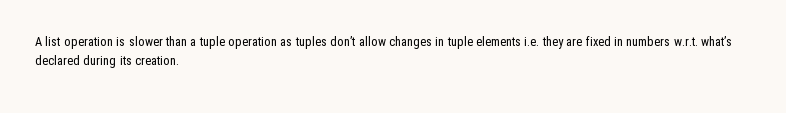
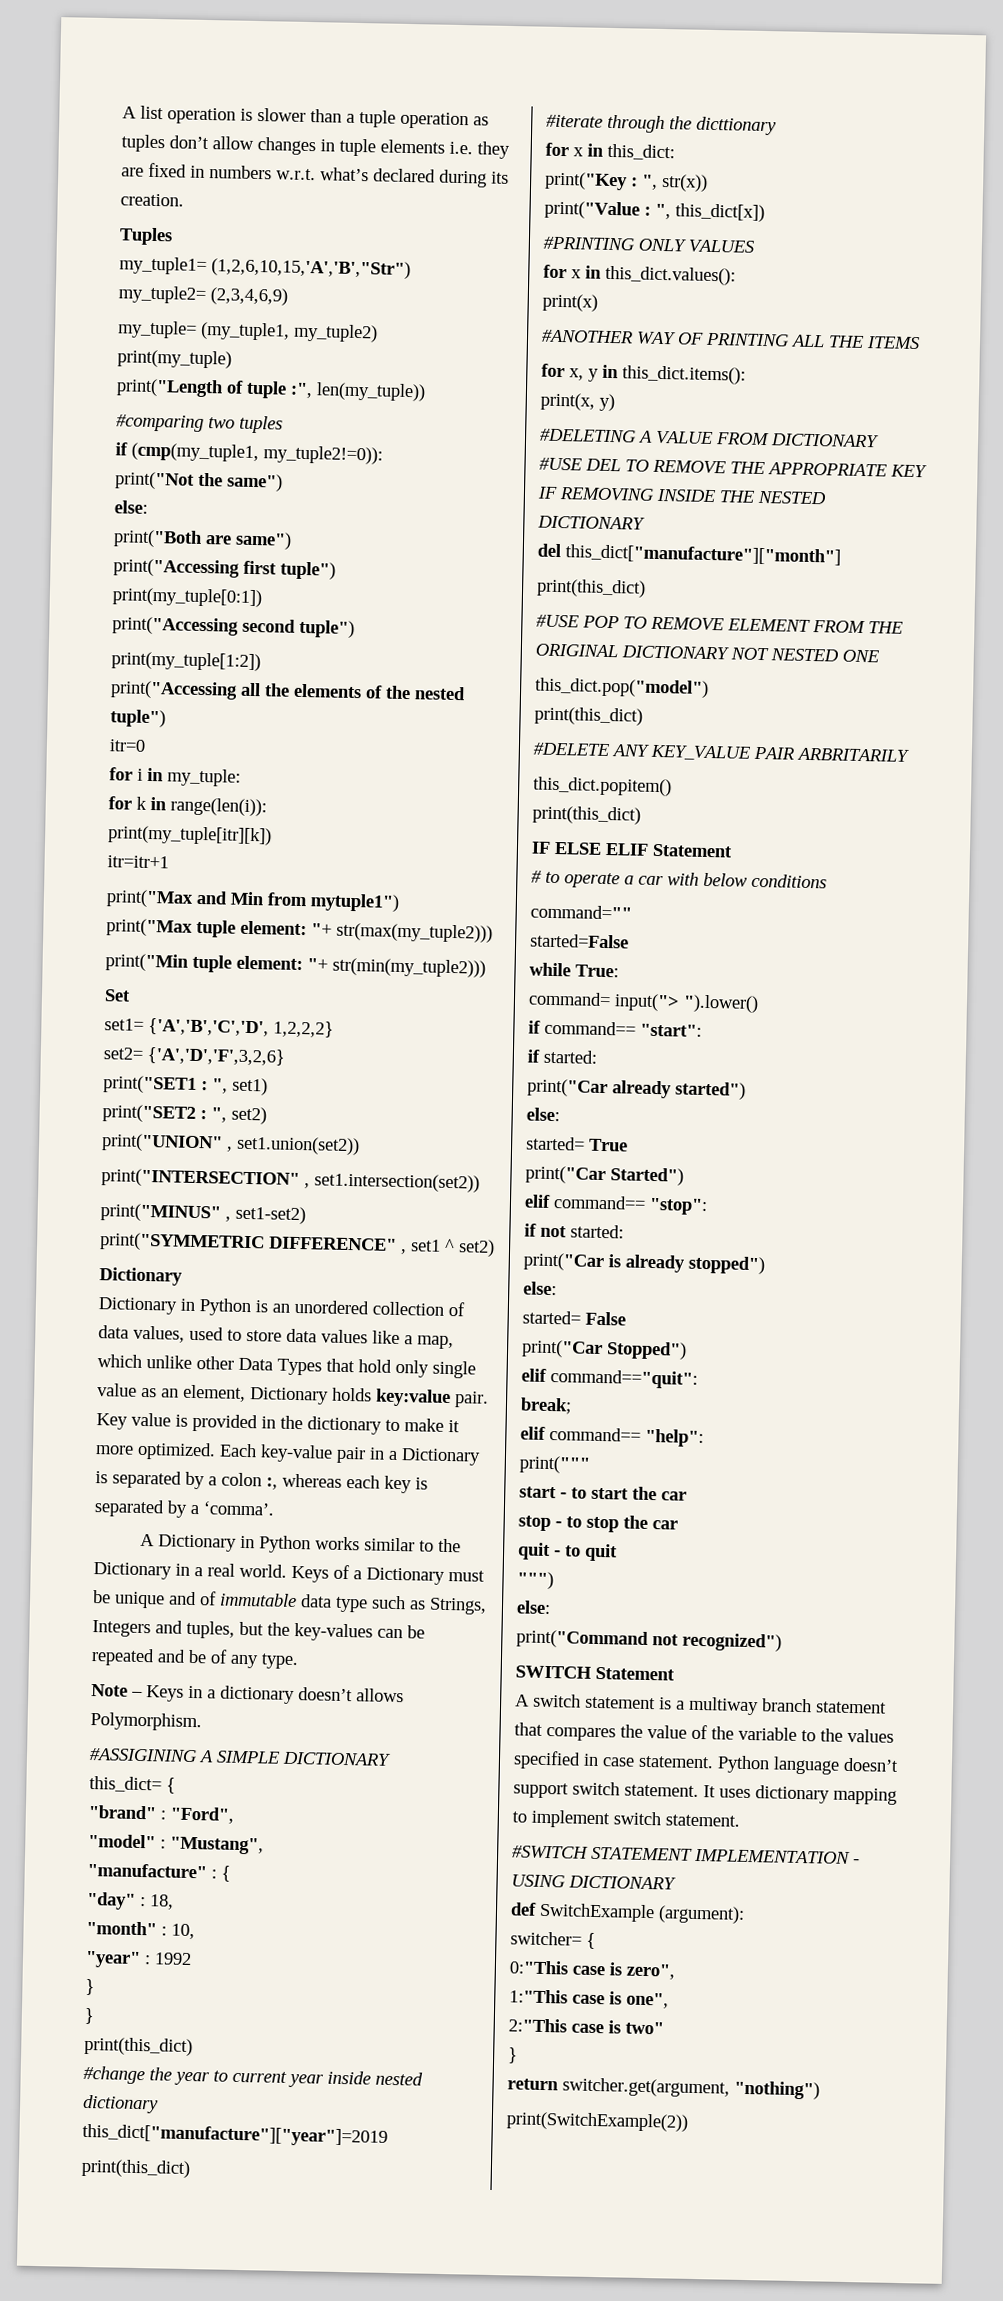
+ Tuples
+ my_tuple1= (1,2,6,10,15,'A','B',"Str")
+ my_tuple2= (2,3,4,6,9)
+ my_tuple= (my_tuple1, my_tuple2)
+ print(my_tuple)
+ print("Length of tuple :", len(my_tuple))
+ #comparing two tuples
+ if (cmp(my_tuple1, my_tuple2!=0)):
+ print("Not the same")
+ else:
+ print("Both are same")
+ print("Accessing first tuple")
+ print(my_tuple[0:1])
+ print("Accessing second tuple")
+ print(my_tuple[1:2])
+ print("Accessing all the elements of the nested tuple")
+ itr=0
+ for i in my_tuple:
+ for k in range(len(i)):
+ print(my_tuple[itr][k])
+ itr=itr+1
+ print("Max and Min from mytuple1")
+ print("Max tuple element: "+ str(max(my_tuple2)))
+ print("Min tuple element: "+ str(min(my_tuple2)))
+ Set
+ set1= {'A','B','C','D', 1,2,2,2}
+ set2= {'A','D','F',3,2,6}
+ print("SET1 : ", set1)
+ print("SET2 : ", set2)
+ print("UNION" , set1.union(set2))
+ print("INTERSECTION" , set1.intersection(set2))
+ print("MINUS" , set1-set2)
+ print("SYMMETRIC DIFFERENCE" , set1 ^ set2)
+ Dictionary
+ Dictionary in Python is an unordered collection of data values, used to store data values like a map, which unlike other Data Types that hold only single value as an element, Dictionary holds key:value pair. Key value is provided in the dictionary to make it more optimized. Each key-value pair in a Dictionary is separated by a colon :, whereas each key is separated by a ‘comma’.
+ A Dictionary in Python works similar to the Dictionary in a real world. Keys of a Dictionary must be unique and of immutable data type such as Strings, Integers and tuples, but the key-values can be repeated and be of any type.
+ Note – Keys in a dictionary doesn’t allows Polymorphism.
+ #ASSIGINING A SIMPLE DICTIONARY
+ this_dict= {
+ "brand" : "Ford",
+ "model" : "Mustang",
+ "manufacture" : {
+ "day" : 18,
+ "month" : 10,
+ "year" : 1992
+ }
+ }
+ print(this_dict)
+ #change the year to current year inside nested dictionary
+ this_dict["manufacture"]["year"]=2019
+ print(this_dict)
+ #iterate through the dicttionary
+ for x in this_dict:
+ print("Key : ", str(x))
+ print("Value : ", this_dict[x])
+ #PRINTING ONLY VALUES
+ for x in this_dict.values():
+ print(x)
+ #ANOTHER WAY OF PRINTING ALL THE ITEMS
+ for x, y in this_dict.items():
+ print(x, y)
+ #DELETING A VALUE FROM DICTIONARY
+ #USE DEL TO REMOVE THE APPROPRIATE KEY IF REMOVING INSIDE THE NESTED DICTIONARY
+ del this_dict["manufacture"]["month"]
+ print(this_dict)
+ #USE POP TO REMOVE ELEMENT FROM THE ORIGINAL DICTIONARY NOT NESTED ONE
+ this_dict.pop("model")
+ print(this_dict)
+ #DELETE ANY KEY_VALUE PAIR ARBRITARILY
+ this_dict.popitem()
+ print(this_dict)
+ IF ELSE ELIF Statement
+ # to operate a car with below conditions
+ command=""
+ started=False
+ while True:
+ command= input("> ").lower()
+ if command== "start":
+ if started:
+ print("Car already started")
+ else:
+ started= True
+ print("Car Started")
+ elif command== "stop":
+ if not started:
+ print("Car is already stopped")
+ else:
+ started= False
+ print("Car Stopped")
+ elif command=="quit":
+ break;
+ elif command== "help":
+ print("""
+ start - to start the car
+ stop - to stop the car
+ quit - to quit
+ """)
+ else:
+ print("Command not recognized")
+ SWITCH Statement
+ A switch statement is a multiway branch statement that compares the value of the variable to the values specified in case statement. Python language doesn’t support switch statement. It uses dictionary mapping to implement switch statement.
+ #SWITCH STATEMENT IMPLEMENTATION - USING DICTIONARY
+ def SwitchExample (argument):
+ switcher= {
+ 0:"This case is zero",
+ 1:"This case is one",
+ 2:"This case is two"
+ }
+ return switcher.get(argument, "nothing")
+ print(SwitchExample(2))

